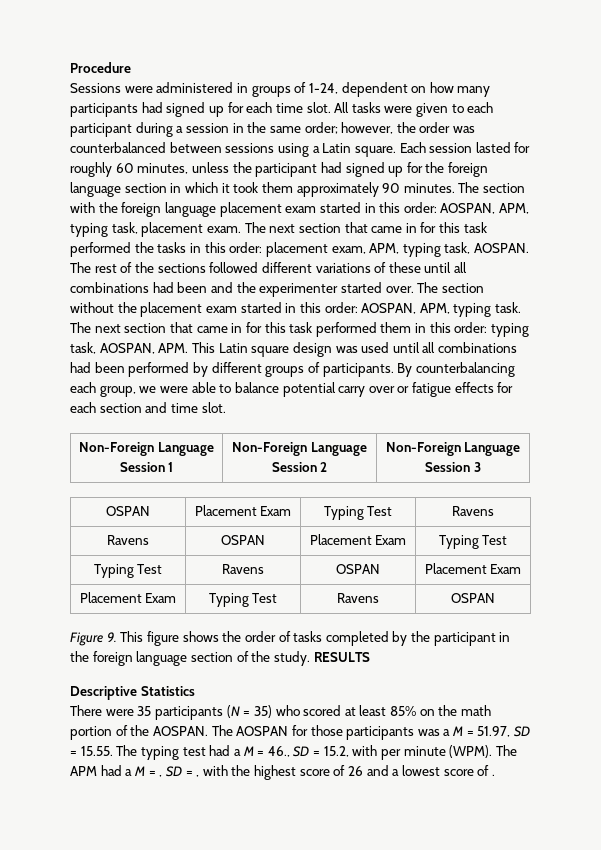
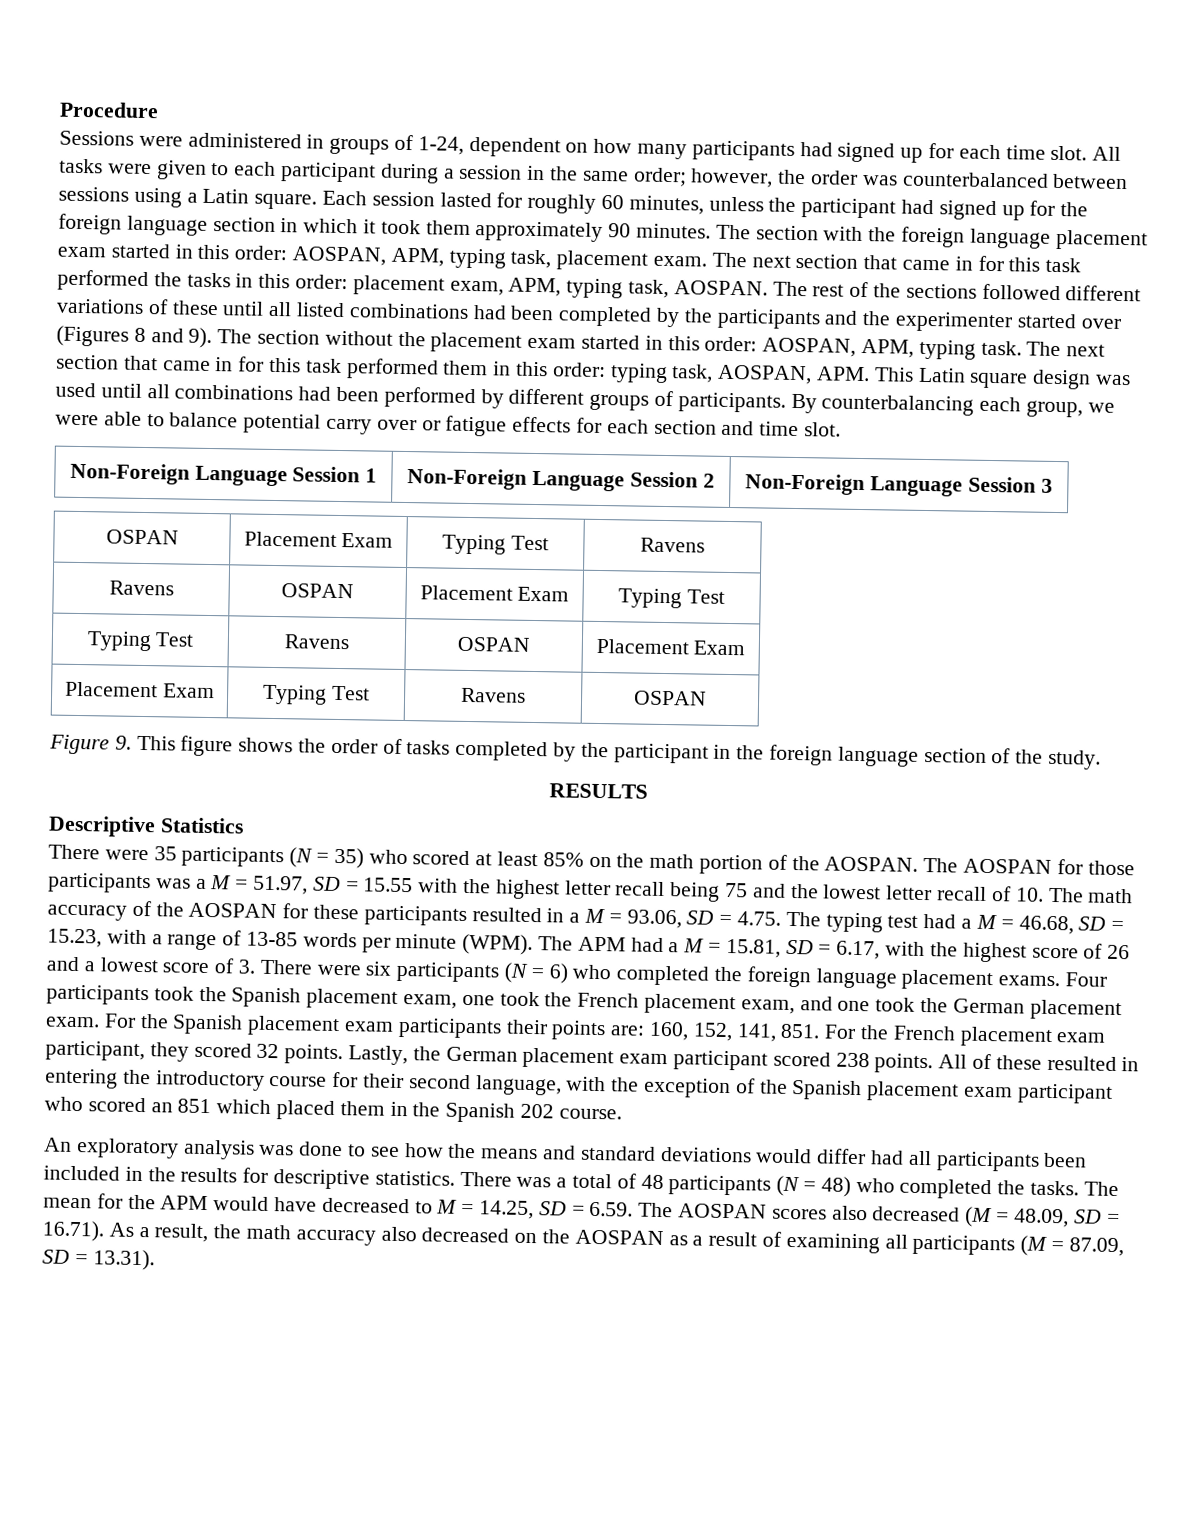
- The rest of the sections followed different variations of these until all combinations had been and the experimenter started over.
+ The rest of the sections followed different variations of these until all listed combinations had been completed by the participants and the experimenter started over (Figures 8 and 9).
- Figure 9. This figure shows the order of tasks completed by the participant in the foreign language section of the study. RESULTS
+ Figure 9. This figure shows the order of tasks completed by the participant in the foreign language section of the study.
+ RESULTS
- The AOSPAN for those participants was a M = 51.97, SD = 15.55. The typing test had a M = 46., SD = 15.2, with per minute (WPM).
+ The AOSPAN for those participants was a M = 51.97, SD = 15.55 with the highest letter recall being 75 and the lowest letter recall of 10. The math accuracy of the AOSPAN for these participants resulted in a M = 93.06, SD = 4.75. The typing test had a M = 46.68, SD = 15.23, with a range of 13-85 words per minute (WPM).
- The APM had a M = , SD = , with the highest score of 26 and a lowest score of .
+ The APM had a M = 15.81, SD = 6.17, with the highest score of 26 and a lowest score of 3. There were six participants (N = 6) who completed the foreign language placement exams. Four participants took the Spanish placement exam, one took the French placement exam, and one took the German placement exam. For the Spanish placement exam participants their points are: 160, 152, 141, 851. For the French placement exam participant, they scored 32 points. Lastly, the German placement exam participant scored 238 points. All of these resulted in entering the introductory course for their second language, with the exception of the Spanish placement exam participant who scored an 851 which placed them in the Spanish 202 course.
+ An exploratory analysis was done to see how the means and standard deviations would differ had all participants been included in the results for descriptive statistics. There was a total of 48 participants (N = 48) who completed the tasks. The mean for the APM would have decreased to M = 14.25, SD = 6.59. The AOSPAN scores also decreased (M = 48.09, SD = 16.71). As a result, the math accuracy also decreased on the AOSPAN as a result of examining all participants (M = 87.09, SD = 13.31).

